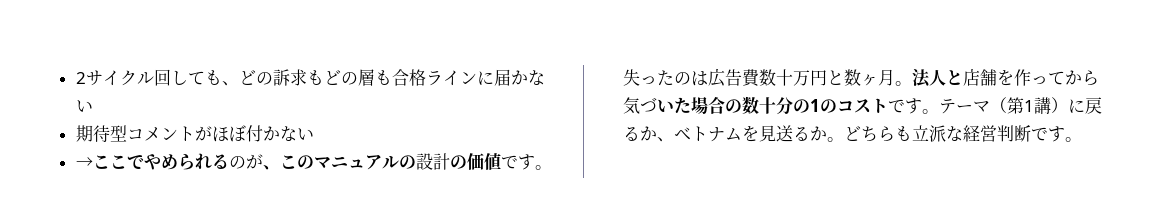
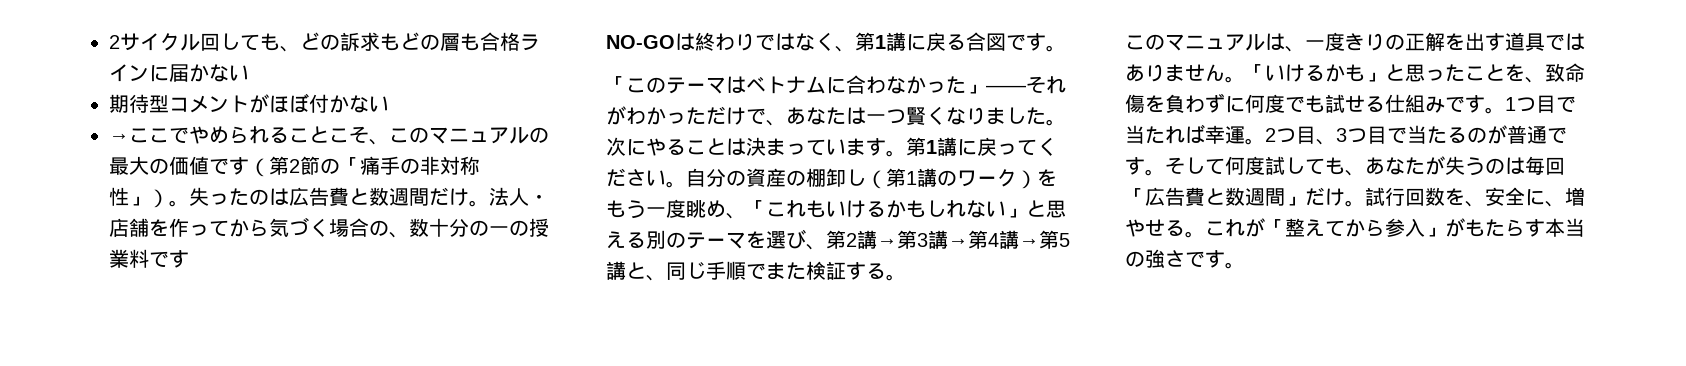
- →ここでやめられるのが、このマニュアルの設計の価値です。
+ →ここでやめられることこそ、このマニュアルの最大の価値です（第2節の「痛手の非対称性」）。
- 失ったのは広告費数十万円と数ヶ月。法人と店舗を作ってから気づいた場合の数十分の1のコストです。テーマ（第1講）に戻るか、ベトナムを見送るか。どちらも立派な経営判断です。
+ 失ったのは広告費と数週間だけ。法人・店舗を作ってから気づく場合の、数十分の一の授業料です
+ NO-GOは終わりではなく、第1講に戻る合図です。
+ 「このテーマはベトナムに合わなかった」——それがわかっただけで、あなたは一つ賢くなりました。次にやることは決まっています。第1講に戻ってください。自分の資産の棚卸し（第1講のワーク）をもう一度眺め、「これもいけるかもしれない」と思える別のテーマを選び、第2講→第3講→第4講→第5講と、同じ手順でまた検証する。
+ このマニュアルは、一度きりの正解を出す道具ではありません。「いけるかも」と思ったことを、致命傷を負わずに何度でも試せる仕組みです。1つ目で当たれば幸運。2つ目、3つ目で当たるのが普通です。そして何度試しても、あなたが失うのは毎回「広告費と数週間」だけ。試行回数を、安全に、増やせる。これが「整えてから参入」がもたらす本当の強さです。

